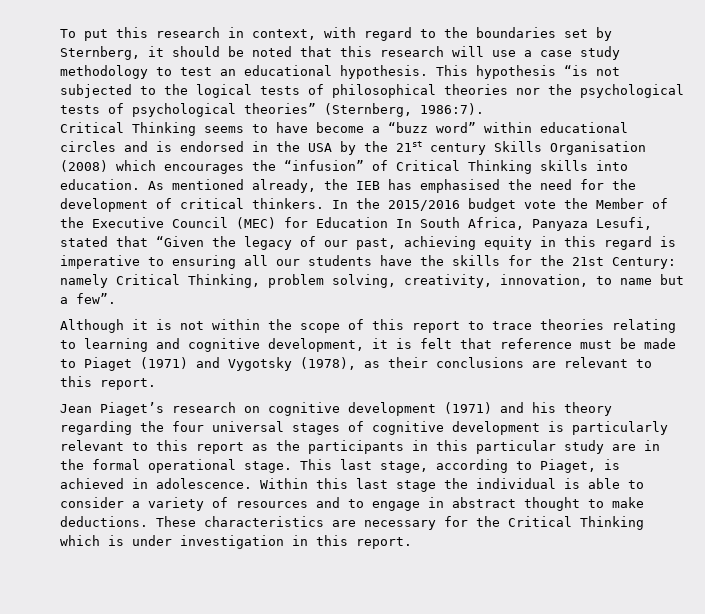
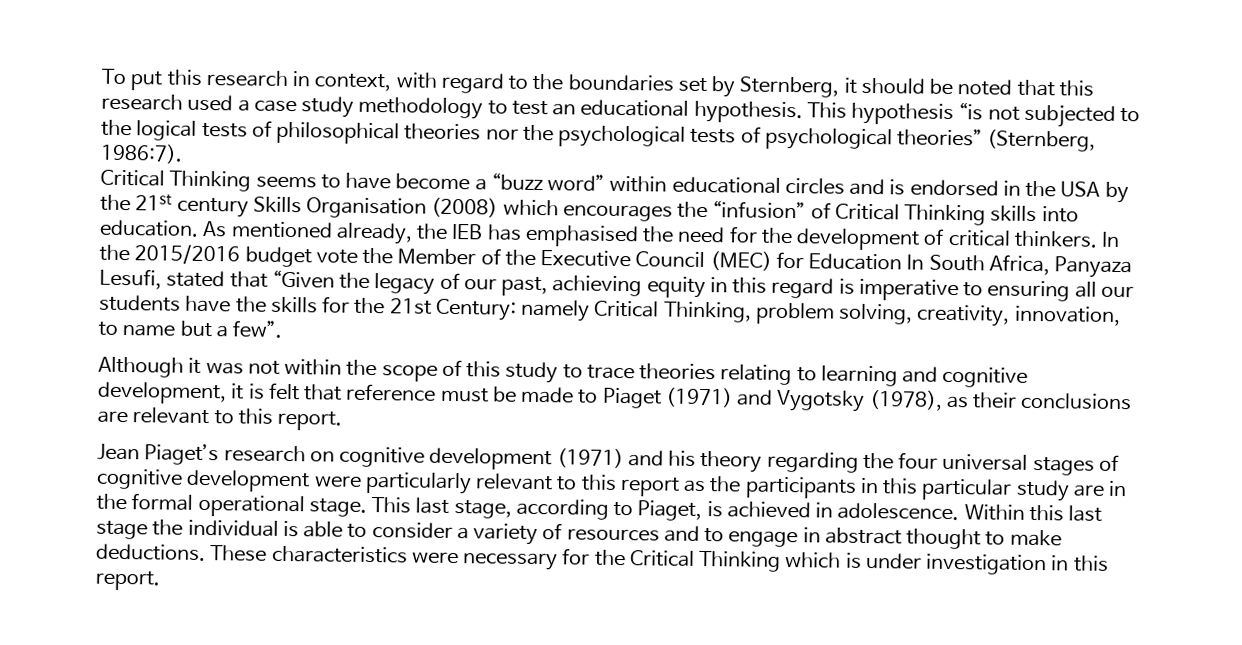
- To put this research in context, with regard to the boundaries set by Sternberg, it should be noted that this research will use a case study methodology to test an educational hypothesis.
+ To put this research in context, with regard to the boundaries set by Sternberg, it should be noted that this research used a case study methodology to test an educational hypothesis.
- Although it is not within the scope of this report to trace theories relating to learning and cognitive development, it is felt that reference must be made to Piaget (1971) and Vygotsky (1978), as their conclusions are relevant to this report.
+ Although it was not within the scope of this study to trace theories relating to learning and cognitive development, it is felt that reference must be made to Piaget (1971) and Vygotsky (1978), as their conclusions are relevant to this report.
- Jean Piaget’s research on cognitive development (1971) and his theory regarding the four universal stages of cognitive development is particularly relevant to this report as the participants in this particular study are in the formal operational stage.
+ Jean Piaget’s research on cognitive development (1971) and his theory regarding the four universal stages of cognitive development were particularly relevant to this report as the participants in this particular study are in the formal operational stage.
- These characteristics are necessary for the Critical Thinking which is under investigation in this report.
+ These characteristics were necessary for the Critical Thinking which is under investigation in this report.

